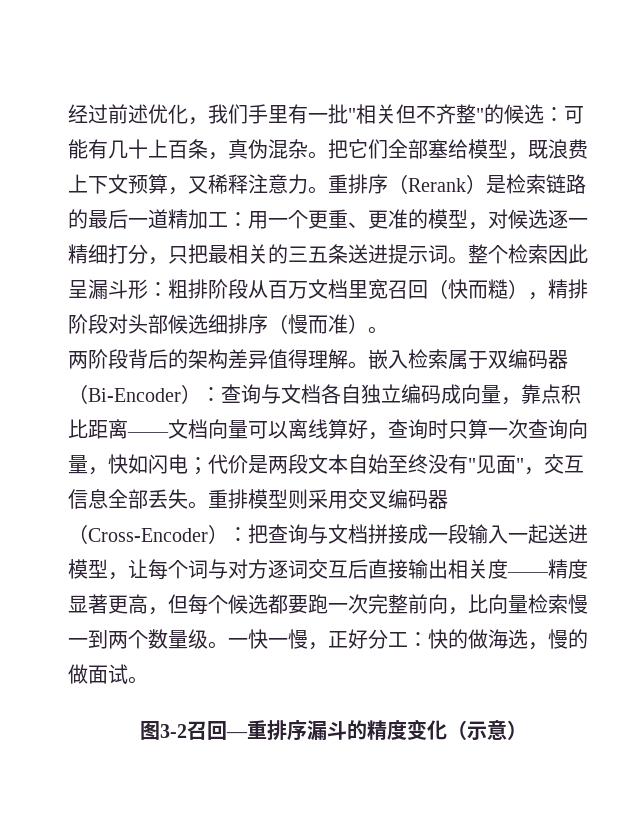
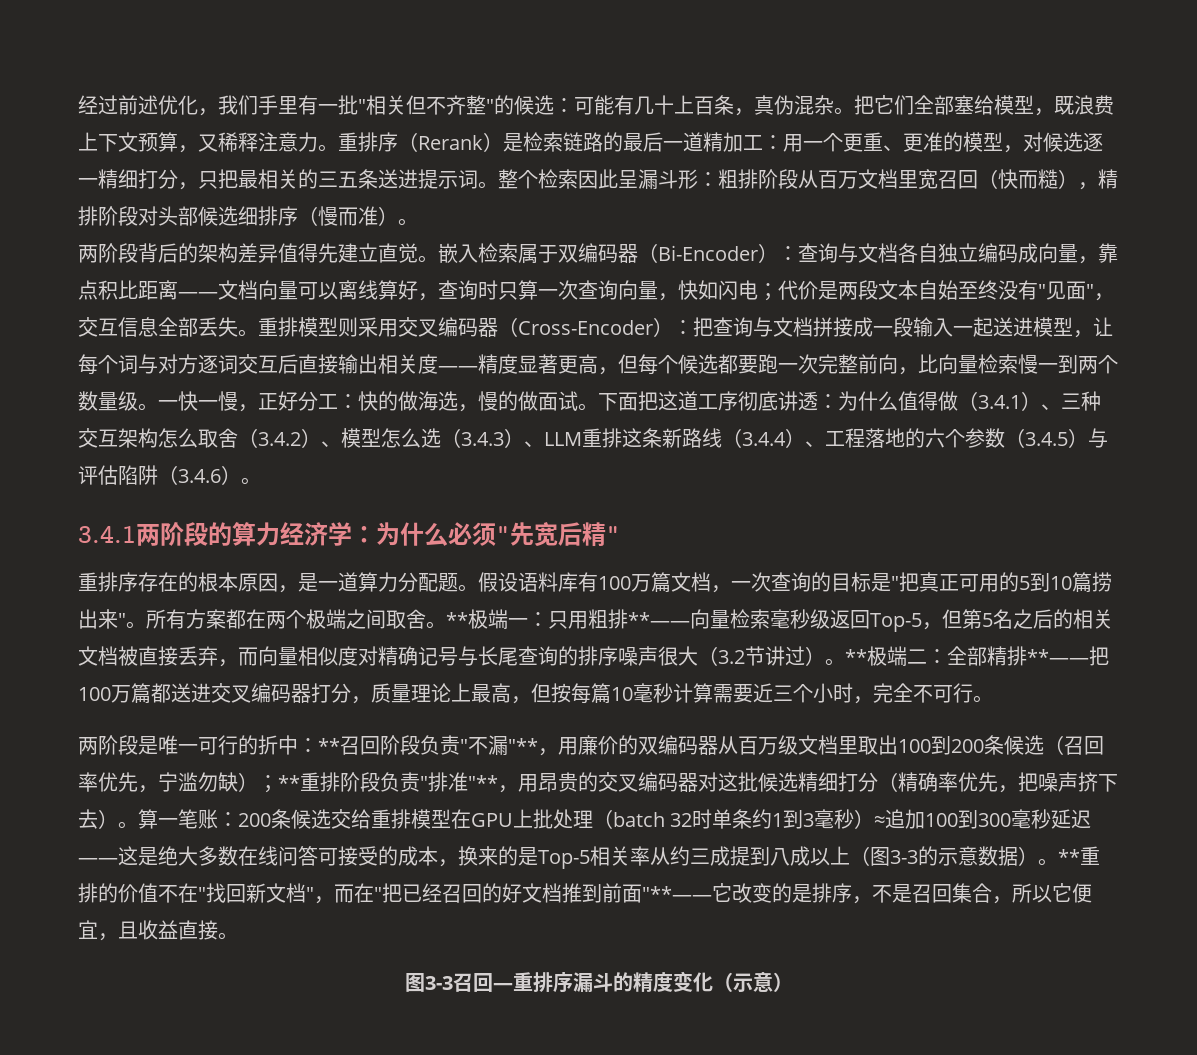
- 两阶段背后的架构差异值得理解。
+ 两阶段背后的架构差异值得先建立直觉。
- 一快一慢，正好分工：快的做海选，慢的做面试。
- 图3-2召回—重排序漏斗的精度变化（示意）
+ 一快一慢，正好分工：快的做海选，慢的做面试。下面把这道工序彻底讲透：为什么值得做（3.4.1）、三种交互架构怎么取舍（3.4.2）、模型怎么选（3.4.3）、LLM重排这条新路线（3.4.4）、工程落地的六个参数（3.4.5）与评估陷阱（3.4.6）。
+ 3.4.1两阶段的算力经济学：为什么必须"先宽后精"
+ 重排序存在的根本原因，是一道算力分配题。假设语料库有100万篇文档，一次查询的目标是"把真正可用的5到10篇捞出来"。所有方案都在两个极端之间取舍。**极端一：只用粗排**——向量检索毫秒级返回Top-5，但第5名之后的相关文档被直接丢弃，而向量相似度对精确记号与长尾查询的排序噪声很大（3.2节讲过）。**极端二：全部精排**——把100万篇都送进交叉编码器打分，质量理论上最高，但按每篇10毫秒计算需要近三个小时，完全不可行。
+ 两阶段是唯一可行的折中：**召回阶段负责"不漏"**，用廉价的双编码器从百万级文档里取出100到200条候选（召回率优先，宁滥勿缺）；**重排阶段负责"排准"**，用昂贵的交叉编码器对这批候选精细打分（精确率优先，把噪声挤下去）。算一笔账：200条候选交给重排模型在GPU上批处理（batch 32时单条约1到3毫秒）≈追加100到300毫秒延迟——这是绝大多数在线问答可接受的成本，换来的是Top-5相关率从约三成提到八成以上（图3-3的示意数据）。**重排的价值不在"找回新文档"，而在"把已经召回的好文档推到前面"**——它改变的是排序，不是召回集合，所以它便宜，且收益直接。
+ 图3-3召回—重排序漏斗的精度变化（示意）

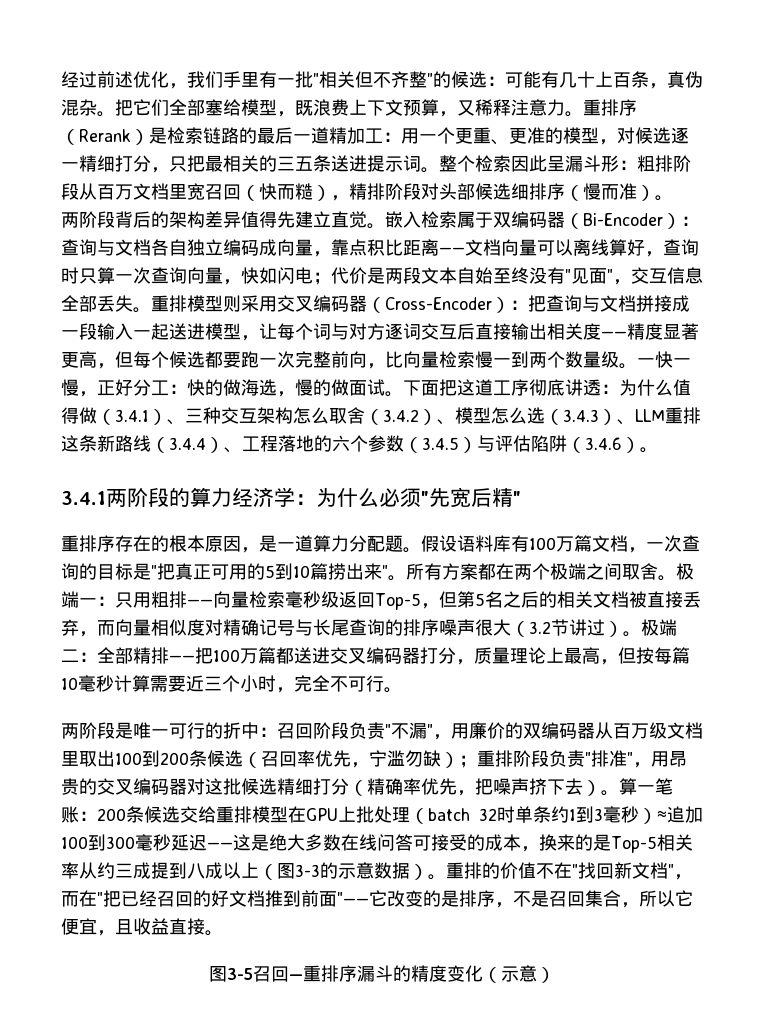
- **极端一：只用粗排**——向量检索毫秒级返回Top-5，但第5名之后的相关文档被直接丢弃，而向量相似度对精确记号与长尾查询的排序噪声很大（3.2节讲过）。
+ 极端一：只用粗排——向量检索毫秒级返回Top-5，但第5名之后的相关文档被直接丢弃，而向量相似度对精确记号与长尾查询的排序噪声很大（3.2节讲过）。
- **极端二：全部精排**——把100万篇都送进交叉编码器打分，质量理论上最高，但按每篇10毫秒计算需要近三个小时，完全不可行。
+ 极端二：全部精排——把100万篇都送进交叉编码器打分，质量理论上最高，但按每篇10毫秒计算需要近三个小时，完全不可行。
- 两阶段是唯一可行的折中：**召回阶段负责"不漏"**，用廉价的双编码器从百万级文档里取出100到200条候选（召回率优先，宁滥勿缺）；**重排阶段负责"排准"**，用昂贵的交叉编码器对这批候选精细打分（精确率优先，把噪声挤下去）。
+ 两阶段是唯一可行的折中：召回阶段负责"不漏"，用廉价的双编码器从百万级文档里取出100到200条候选（召回率优先，宁滥勿缺）；重排阶段负责"排准"，用昂贵的交叉编码器对这批候选精细打分（精确率优先，把噪声挤下去）。
- **重排的价值不在"找回新文档"，而在"把已经召回的好文档推到前面"**——它改变的是排序，不是召回集合，所以它便宜，且收益直接。
+ 重排的价值不在"找回新文档"，而在"把已经召回的好文档推到前面"——它改变的是排序，不是召回集合，所以它便宜，且收益直接。
- 图3-3召回—重排序漏斗的精度变化（示意）
+ 图3-5召回—重排序漏斗的精度变化（示意）

